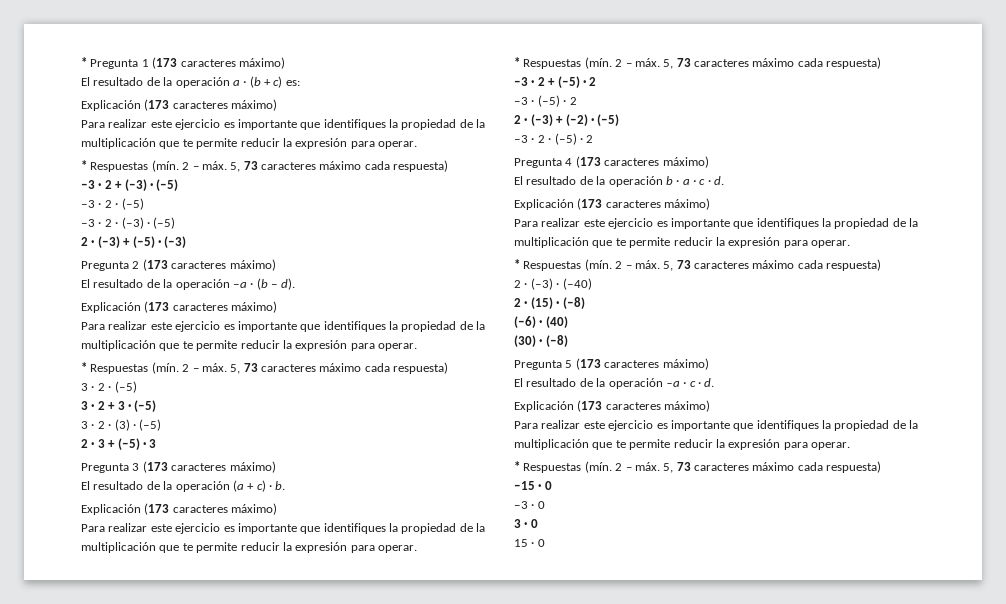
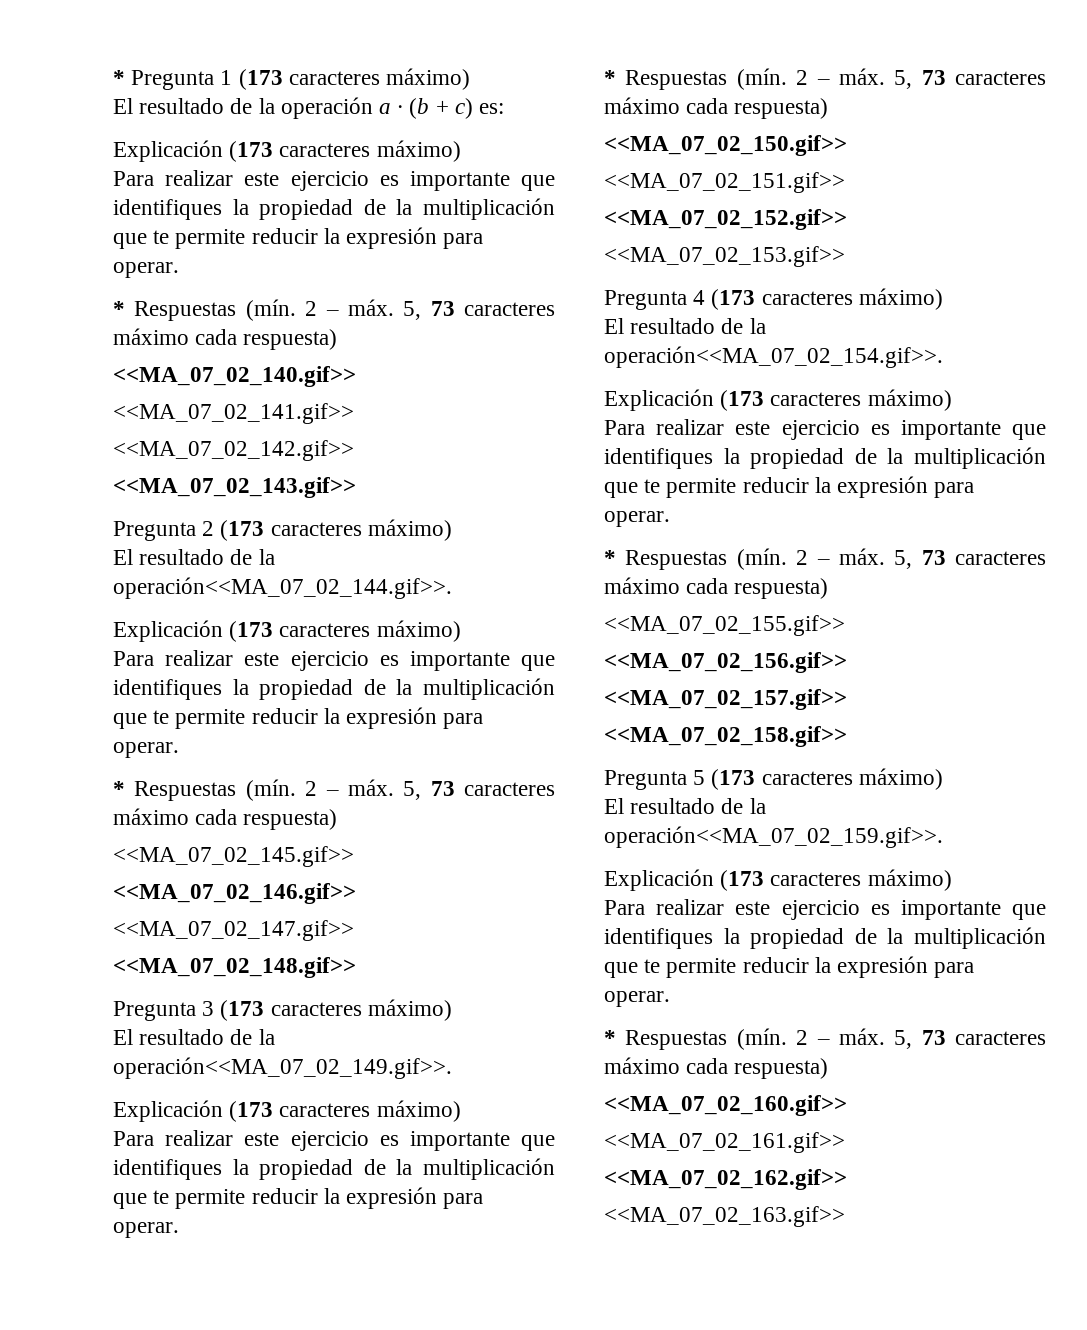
- ‒3 · 2 + (‒3) · (‒5)
- ‒3 · 2 · (‒5)
- ‒3 · 2 · (‒3) · (‒5)
- 2 · (‒3) + (‒5) · (‒3)
+ <<MA_07_02_140.gif>>
+ <<MA_07_02_141.gif>>
+ <<MA_07_02_142.gif>>
+ <<MA_07_02_143.gif>>
- El resultado de la operación ‒a · (b ‒ d).
+ El resultado de la operación<<MA_07_02_144.gif>>.
- 3 · 2 · (‒5)
- 3 · 2 + 3 · (‒5)
- 3 · 2 · (3) · (‒5)
- 2 · 3 + (‒5) · 3
+ <<MA_07_02_145.gif>>
+ <<MA_07_02_146.gif>>
+ <<MA_07_02_147.gif>>
+ <<MA_07_02_148.gif>>
- El resultado de la operación (a + c) · b.
+ El resultado de la operación<<MA_07_02_149.gif>>.
- ‒3 · 2 + (‒5) · 2
- ‒3 · (‒5) · 2
- 2 · (‒3) + (‒2) · (‒5)
- ‒3 · 2 · (‒5) · 2
+ <<MA_07_02_150.gif>>
+ <<MA_07_02_151.gif>>
+ <<MA_07_02_152.gif>>
+ <<MA_07_02_153.gif>>
- El resultado de la operación b · a · c · d.
+ El resultado de la operación<<MA_07_02_154.gif>>.
- 2 · (‒3) · (‒40)
- 2 · (15) · (‒8)
- (‒6) · (40)
- (30) · (‒8)
+ <<MA_07_02_155.gif>>
+ <<MA_07_02_156.gif>>
+ <<MA_07_02_157.gif>>
+ <<MA_07_02_158.gif>>
- El resultado de la operación ‒a · c · d.
+ El resultado de la operación<<MA_07_02_159.gif>>.
- ‒15 · 0
- ‒3 · 0
- 3 · 0
- 15 · 0
+ <<MA_07_02_160.gif>>
+ <<MA_07_02_161.gif>>
+ <<MA_07_02_162.gif>>
+ <<MA_07_02_163.gif>>

